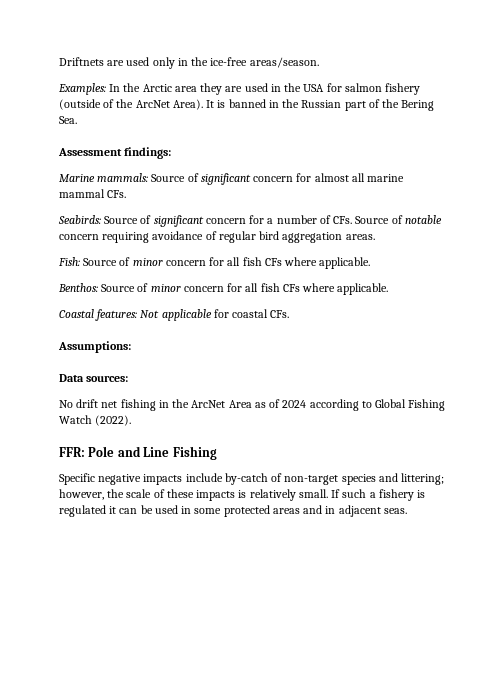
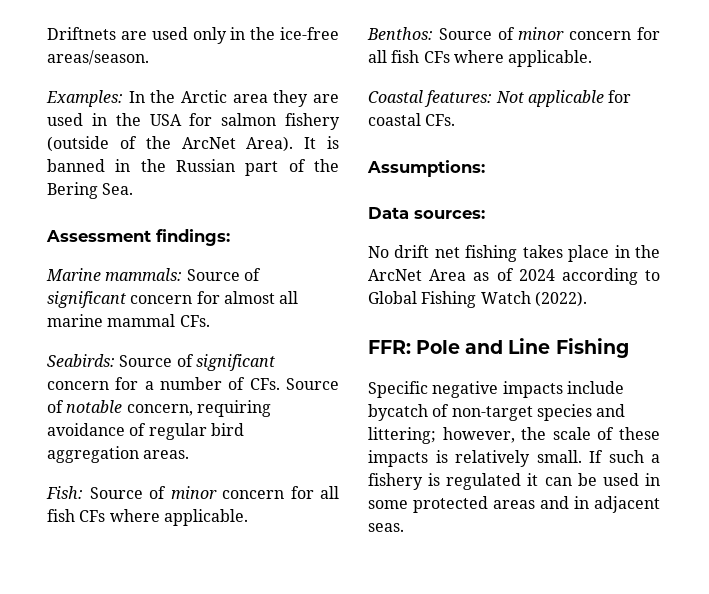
- Seabirds: Source of significant concern for a number of CFs. Source of notable concern requiring avoidance of regular bird aggregation areas.
+ Seabirds: Source of significant concern for a number of CFs. Source of notable concern, requiring avoidance of regular bird aggregation areas.
- No drift net fishing in the ArcNet Area as of 2024 according to Global Fishing Watch (2022).
+ No drift net fishing takes place in the ArcNet Area as of 2024 according to Global Fishing Watch (2022).
- Specific negative impacts include by-catch of non-target species and littering; however, the scale of these impacts is relatively small.
+ Specific negative impacts include bycatch of non-target species and littering; however, the scale of these impacts is relatively small.

